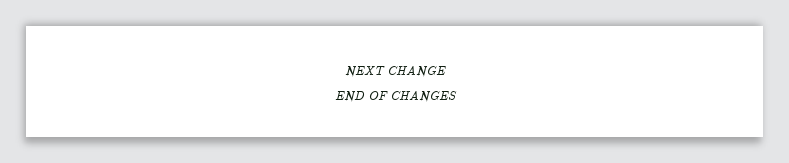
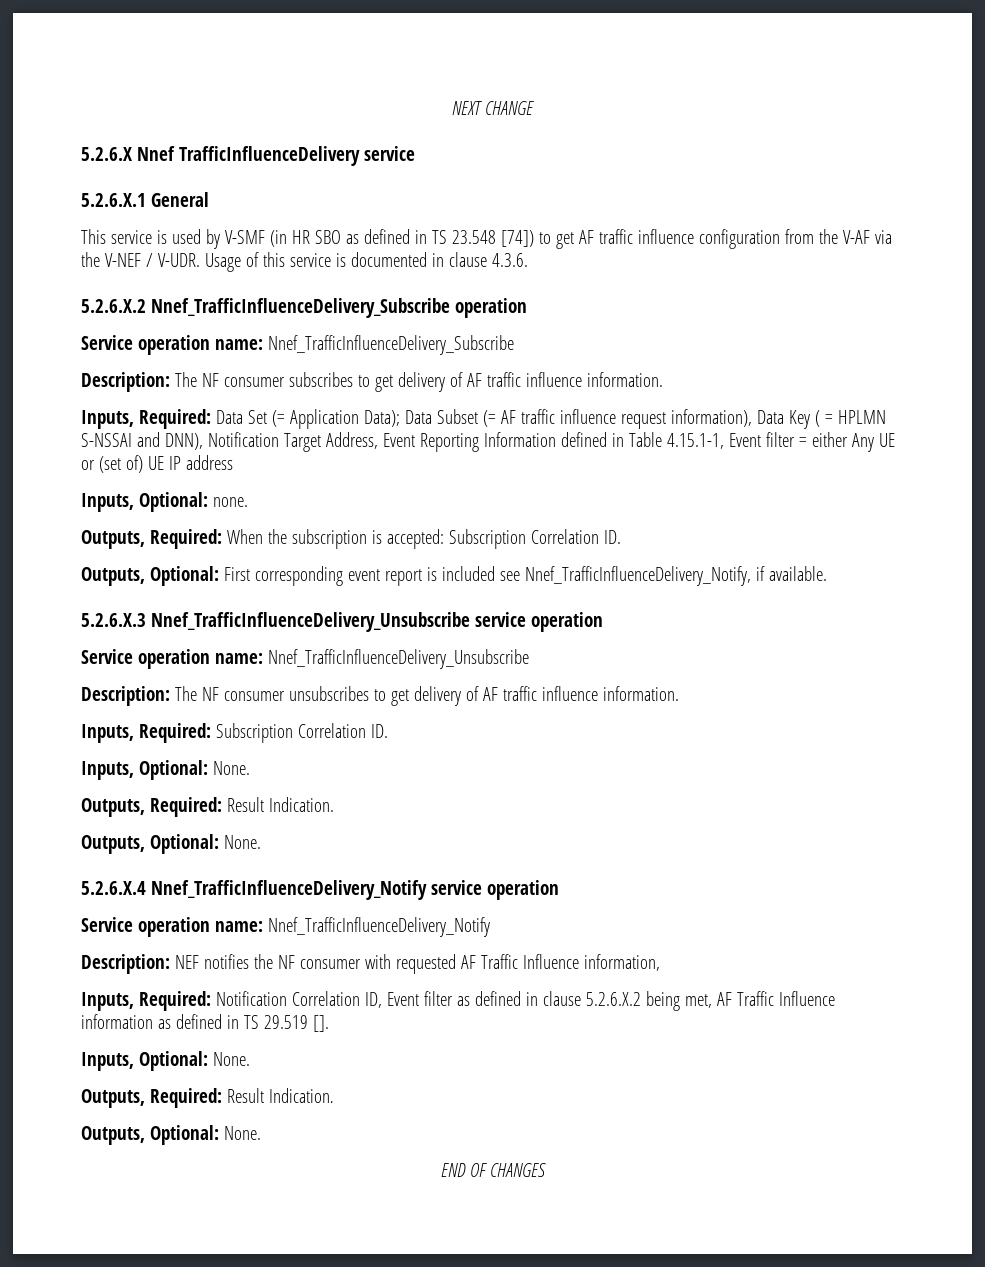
+ 5.2.6.X Nnef TrafficInfluenceDelivery service
+ 5.2.6.X.1 General
+ This service is used by V-SMF (in HR SBO as defined in TS 23.548 [74]) to get AF traffic influence configuration from the V-AF via the V-NEF / V-UDR. Usage of this service is documented in clause 4.3.6.
+ 5.2.6.X.2 Nnef_TrafficInfluenceDelivery_Subscribe operation
+ Service operation name: Nnef_TrafficInfluenceDelivery_Subscribe
+ Description: The NF consumer subscribes to get delivery of AF traffic influence information.
+ Inputs, Required: Data Set (= Application Data); Data Subset (= AF traffic influence request information), Data Key ( = HPLMN S-NSSAI and DNN), Notification Target Address, Event Reporting Information defined in Table 4.15.1-1, Event filter = either Any UE or (set of) UE IP address
+ Inputs, Optional: none.
+ Outputs, Required: When the subscription is accepted: Subscription Correlation ID.
+ Outputs, Optional: First corresponding event report is included see Nnef_TrafficInfluenceDelivery_Notify, if available.
+ 5.2.6.X.3 Nnef_TrafficInfluenceDelivery_Unsubscribe service operation
+ Service operation name: Nnef_TrafficInfluenceDelivery_Unsubscribe
+ Description: The NF consumer unsubscribes to get delivery of AF traffic influence information.
+ Inputs, Required: Subscription Correlation ID.
+ Inputs, Optional: None.
+ Outputs, Required: Result Indication.
+ Outputs, Optional: None.
+ 5.2.6.X.4 Nnef_TrafficInfluenceDelivery_Notify service operation
+ Service operation name: Nnef_TrafficInfluenceDelivery_Notify
+ Description: NEF notifies the NF consumer with requested AF Traffic Influence information,
+ Inputs, Required: Notification Correlation ID, Event filter as defined in clause 5.2.6.X.2 being met, AF Traffic Influence information as defined in TS 29.519 [].
+ Inputs, Optional: None.
+ Outputs, Required: Result Indication.
+ Outputs, Optional: None.

